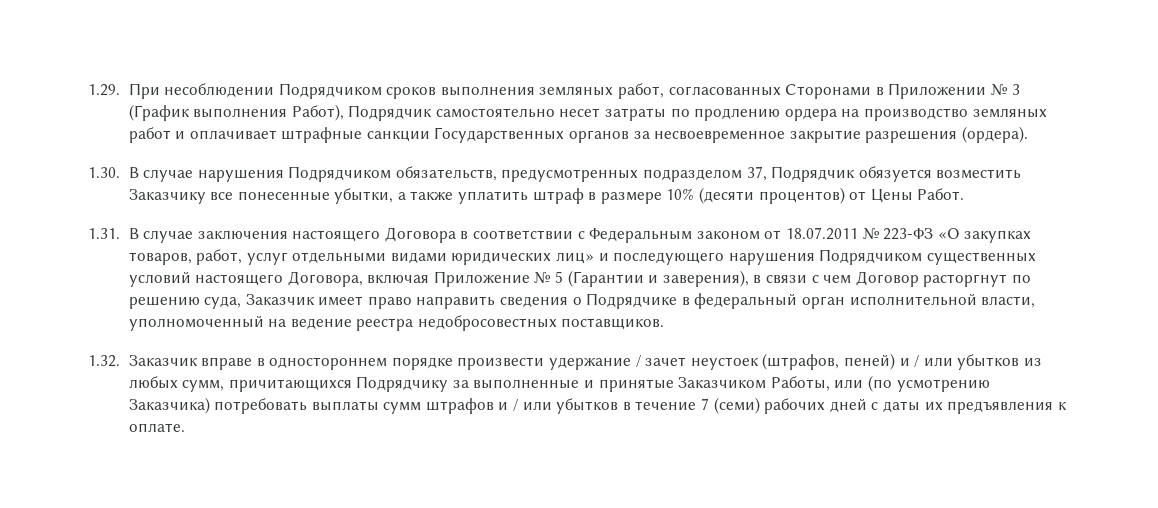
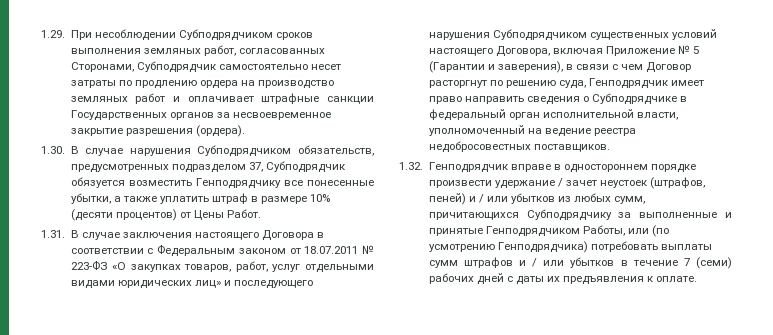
- 1.29. При несоблюдении Подрядчиком сроков выполнения земляных работ, согласованных Сторонами в Приложении № 3 (График выполнения Работ), Подрядчик самостоятельно несет затраты по продлению ордера на производство земляных работ и оплачивает штрафные санкции Государственных органов за несвоевременное закрытие разрешения (ордера).
+ 1.29. При несоблюдении Субподрядчиком сроков выполнения земляных работ, согласованных Сторонами, Субподрядчик самостоятельно несет затраты по продлению ордера на производство земляных работ и оплачивает штрафные санкции Государственных органов за несвоевременное закрытие разрешения (ордера).
- 1.30. В случае нарушения Подрядчиком обязательств, предусмотренных подразделом 37, Подрядчик обязуется возместить Заказчику все понесенные убытки, а также уплатить штраф в размере 10% (десяти процентов) от Цены Работ.
+ 1.30. В случае нарушения Субподрядчиком обязательств, предусмотренных подразделом 37, Субподрядчик обязуется возместить Генподрядчику все понесенные убытки, а также уплатить штраф в размере 10% (десяти процентов) от Цены Работ.
- 1.31. В случае заключения настоящего Договора в соответствии с Федеральным законом от 18.07.2011 № 223-ФЗ «О закупках товаров, работ, услуг отдельными видами юридических лиц» и последующего нарушения Подрядчиком существенных условий настоящего Договора, включая Приложение № 5 (Гарантии и заверения), в связи с чем Договор расторгнут по решению суда, Заказчик имеет право направить сведения о Подрядчике в федеральный орган исполнительной власти, уполномоченный на ведение реестра недобросовестных поставщиков.
+ 1.31. В случае заключения настоящего Договора в соответствии с Федеральным законом от 18.07.2011 № 223-ФЗ «О закупках товаров, работ, услуг отдельными видами юридических лиц» и последующего нарушения Субподрядчиком существенных условий настоящего Договора, включая Приложение № 5 (Гарантии и заверения), в связи с чем Договор расторгнут по решению суда, Генподрядчик имеет право направить сведения о Субподрядчике в федеральный орган исполнительной власти, уполномоченный на ведение реестра недобросовестных поставщиков.
- 1.32. Заказчик вправе в одностороннем порядке произвести удержание / зачет неустоек (штрафов, пеней) и / или убытков из любых сумм, причитающихся Подрядчику за выполненные и принятые Заказчиком Работы, или (по усмотрению Заказчика) потребовать выплаты сумм штрафов и / или убытков в течение 7 (семи) рабочих дней с даты их предъявления к оплате.
+ 1.32. Генподрядчик вправе в одностороннем порядке произвести удержание / зачет неустоек (штрафов, пеней) и / или убытков из любых сумм, причитающихся Субподрядчику за выполненные и принятые Генподрядчиком Работы, или (по усмотрению Генподрядчика) потребовать выплаты сумм штрафов и / или убытков в течение 7 (семи) рабочих дней с даты их предъявления к оплате.

